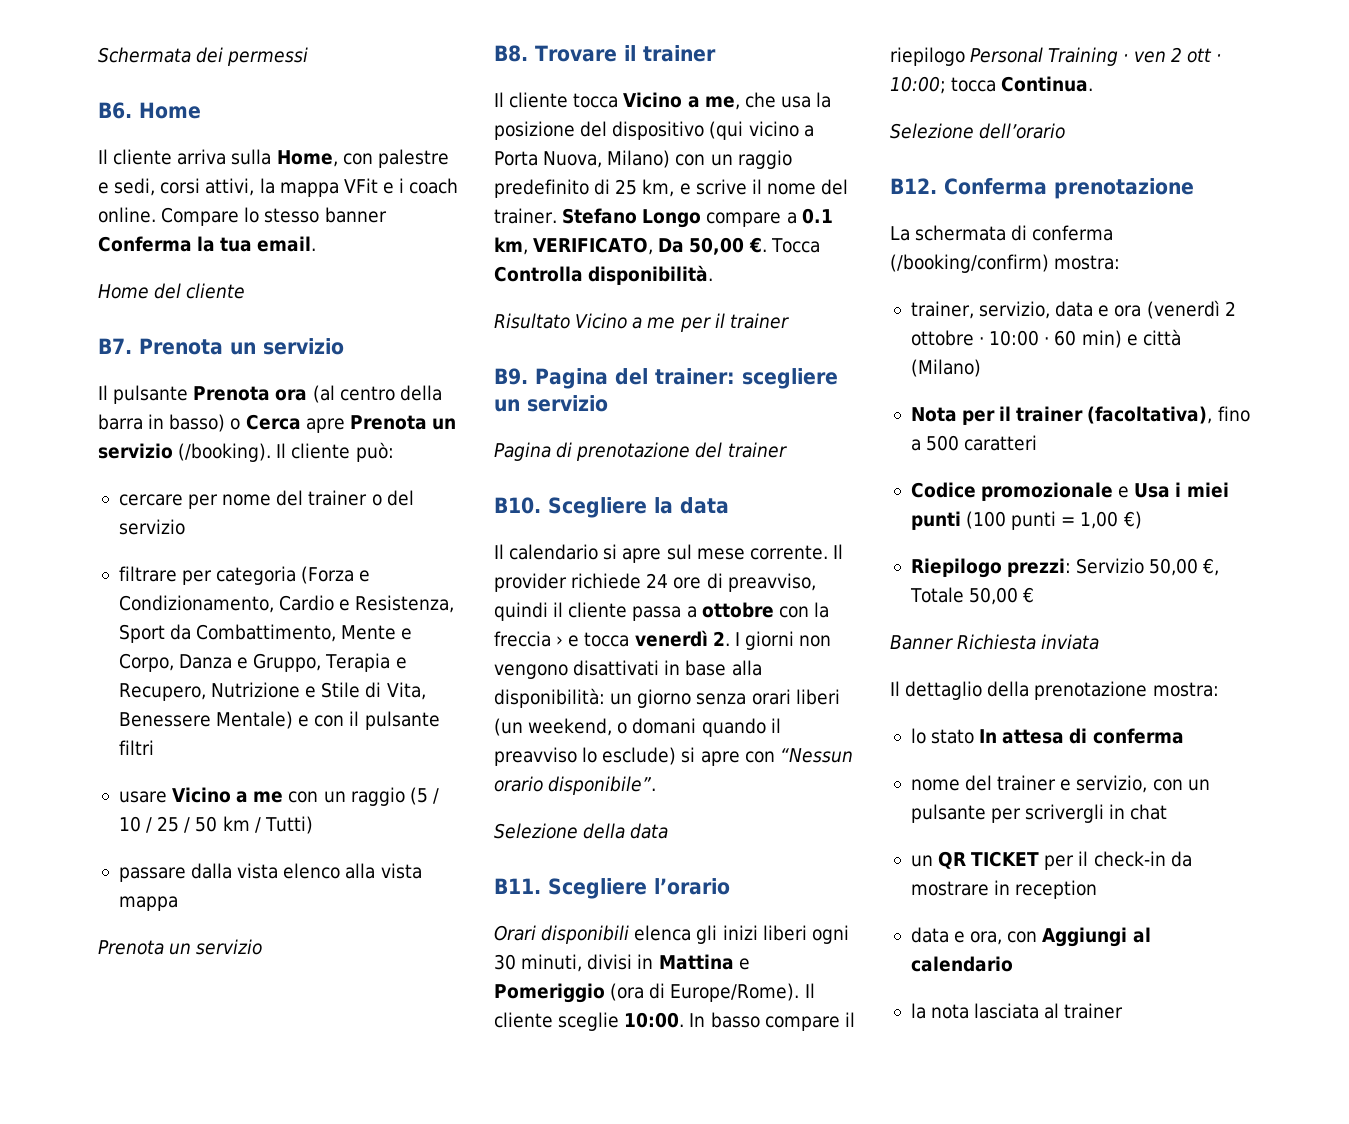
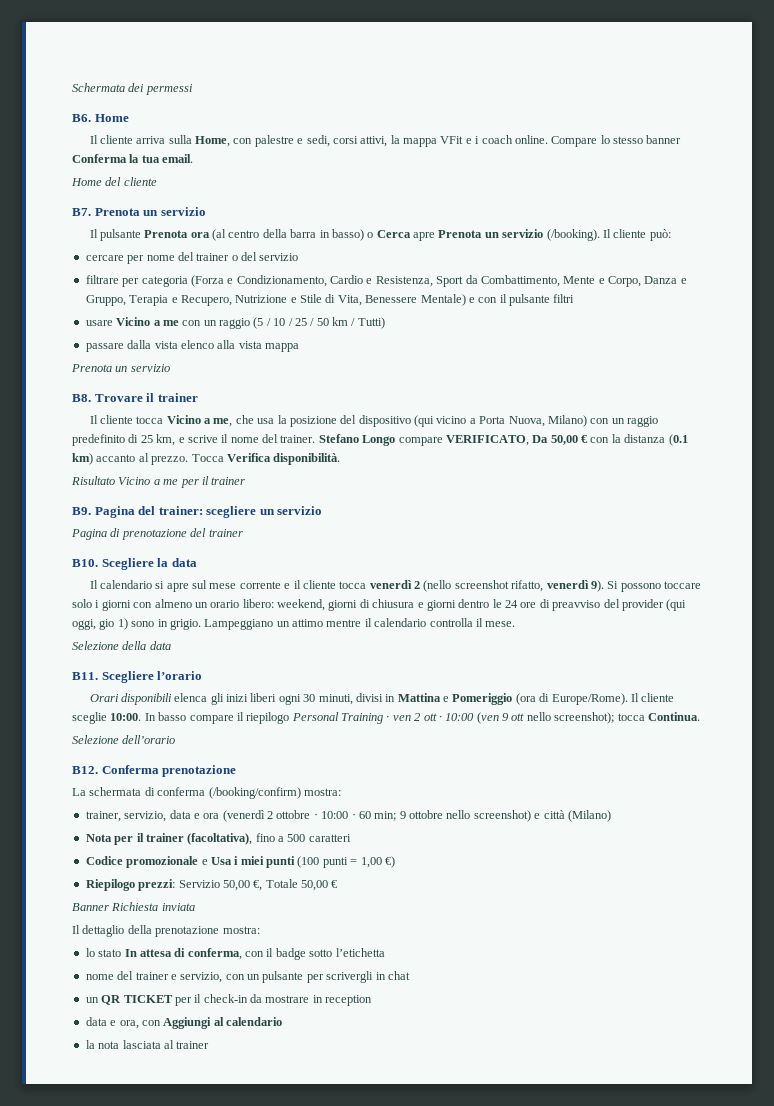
- Stefano Longo compare a 0.1 km, VERIFICATO, Da 50,00 €. Tocca Controlla disponibilità.
+ Stefano Longo compare VERIFICATO, Da 50,00 € con la distanza (0.1 km) accanto al prezzo. Tocca Verifica disponibilità.
- Il calendario si apre sul mese corrente. Il provider richiede 24 ore di preavviso, quindi il cliente passa a ottobre con la freccia › e tocca venerdì 2. I giorni non vengono disattivati in base alla disponibilità: un giorno senza orari liberi (un weekend, o domani quando il preavviso lo esclude) si apre con “Nessun orario disponibile”.
+ Il calendario si apre sul mese corrente e il cliente tocca venerdì 2 (nello screenshot rifatto, venerdì 9). Si possono toccare solo i giorni con almeno un orario libero: weekend, giorni di chiusura e giorni dentro le 24 ore di preavviso del provider (qui oggi, gio 1) sono in grigio. Lampeggiano un attimo mentre il calendario controlla il mese.
- In basso compare il riepilogo Personal Training · ven 2 ott · 10:00; tocca Continua.
+ In basso compare il riepilogo Personal Training · ven 2 ott · 10:00 (ven 9 ott nello screenshot); tocca Continua.
- trainer, servizio, data e ora (venerdì 2 ottobre · 10:00 · 60 min) e città (Milano)
+ trainer, servizio, data e ora (venerdì 2 ottobre · 10:00 · 60 min; 9 ottobre nello screenshot) e città (Milano)
- lo stato In attesa di conferma
+ lo stato In attesa di conferma, con il badge sotto l’etichetta

